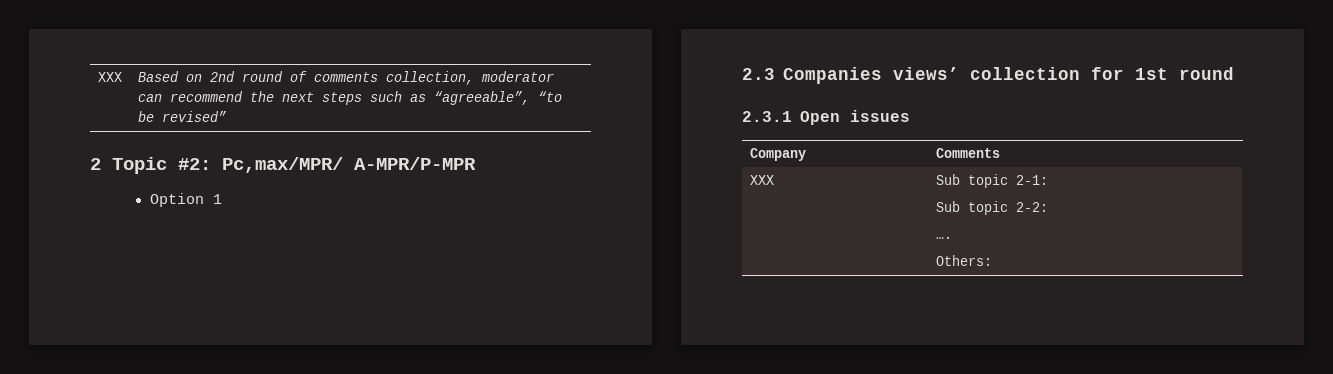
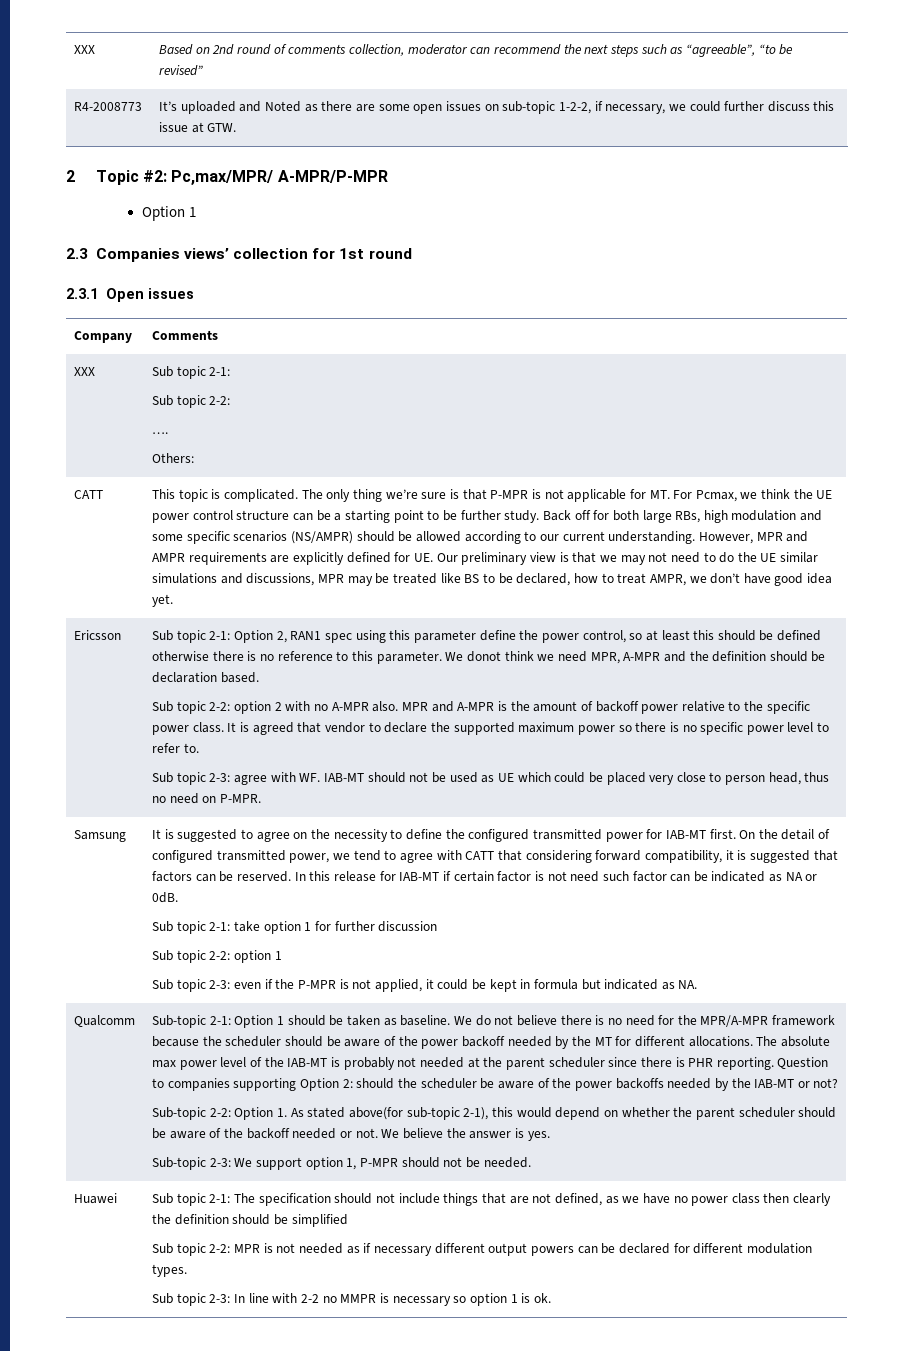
+ R4-2008773 | It’s uploaded and Noted as there are some open issues on sub-topic 1-2-2, if necessary, we could further discuss this issue at GTW.
+ CATT | This topic is complicated. The only thing we’re sure is that P-MPR is not applicable for MT. For Pcmax, we think the UE power control structure can be a starting point to be further study. Back off for both large RBs, high modulation and some specific scenarios (NS/AMPR) should be allowed according to our current understanding. However, MPR and AMPR requirements are explicitly defined for UE. Our preliminary view is that we may not need to do the UE similar simulations and discussions, MPR may be treated like BS to be declared, how to treat AMPR, we don’t have good idea yet.
+ Ericsson | Sub topic 2-1: Option 2, RAN1 spec using this parameter define the power control, so at least this should be defined otherwise there is no reference to this parameter. We donot think we need MPR, A-MPR and the definition should be declaration based.
+ Sub topic 2-2: option 2 with no A-MPR also. MPR and A-MPR is the amount of backoff power relative to the specific power class. It is agreed that vendor to declare the supported maximum power so there is no specific power level to refer to.
+ Sub topic 2-3: agree with WF. IAB-MT should not be used as UE which could be placed very close to person head, thus no need on P-MPR.
+ Samsung | It is suggested to agree on the necessity to define the configured transmitted power for IAB-MT first. On the detail of configured transmitted power, we tend to agree with CATT that considering forward compatibility, it is suggested that factors can be reserved. In this release for IAB-MT if certain factor is not need such factor can be indicated as NA or 0dB.
+ Sub topic 2-1: take option 1 for further discussion
+ Sub topic 2-2: option 1
+ Sub topic 2-3: even if the P-MPR is not applied, it could be kept in formula but indicated as NA.
+ Qualcomm | Sub-topic 2-1: Option 1 should be taken as baseline. We do not believe there is no need for the MPR/A-MPR framework because the scheduler should be aware of the power backoff needed by the MT for different allocations. The absolute max power level of the IAB-MT is probably not needed at the parent scheduler since there is PHR reporting. Question to companies supporting Option 2: should the scheduler be aware of the power backoffs needed by the IAB-MT or not?
+ Sub-topic 2-2: Option 1. As stated above(for sub-topic 2-1), this would depend on whether the parent scheduler should be aware of the backoff needed or not. We believe the answer is yes.
+ Sub-topic 2-3: We support option 1, P-MPR should not be needed.
+ Huawei | Sub topic 2-1: The specification should not include things that are not defined, as we have no power class then clearly the definition should be simplified
+ Sub topic 2-2: MPR is not needed as if necessary different output powers can be declared for different modulation types.
+ Sub topic 2-3: In line with 2-2 no MMPR is necessary so option 1 is ok.

